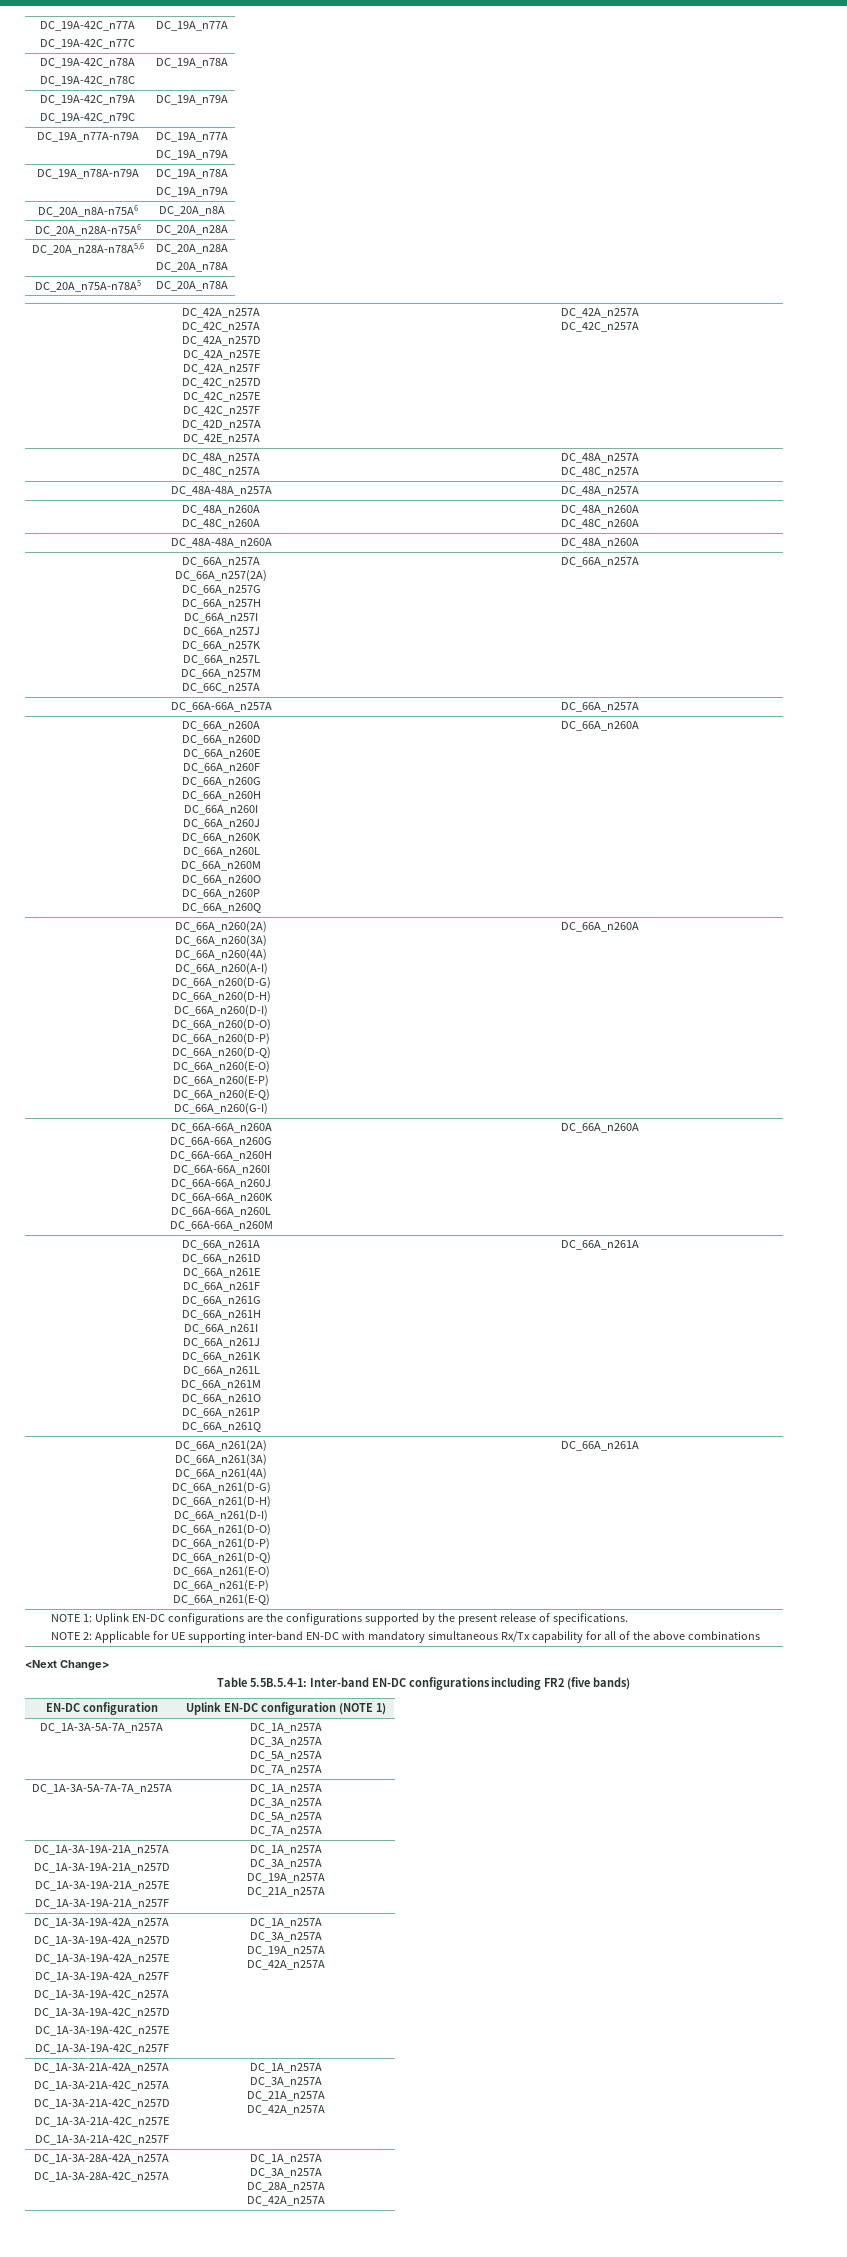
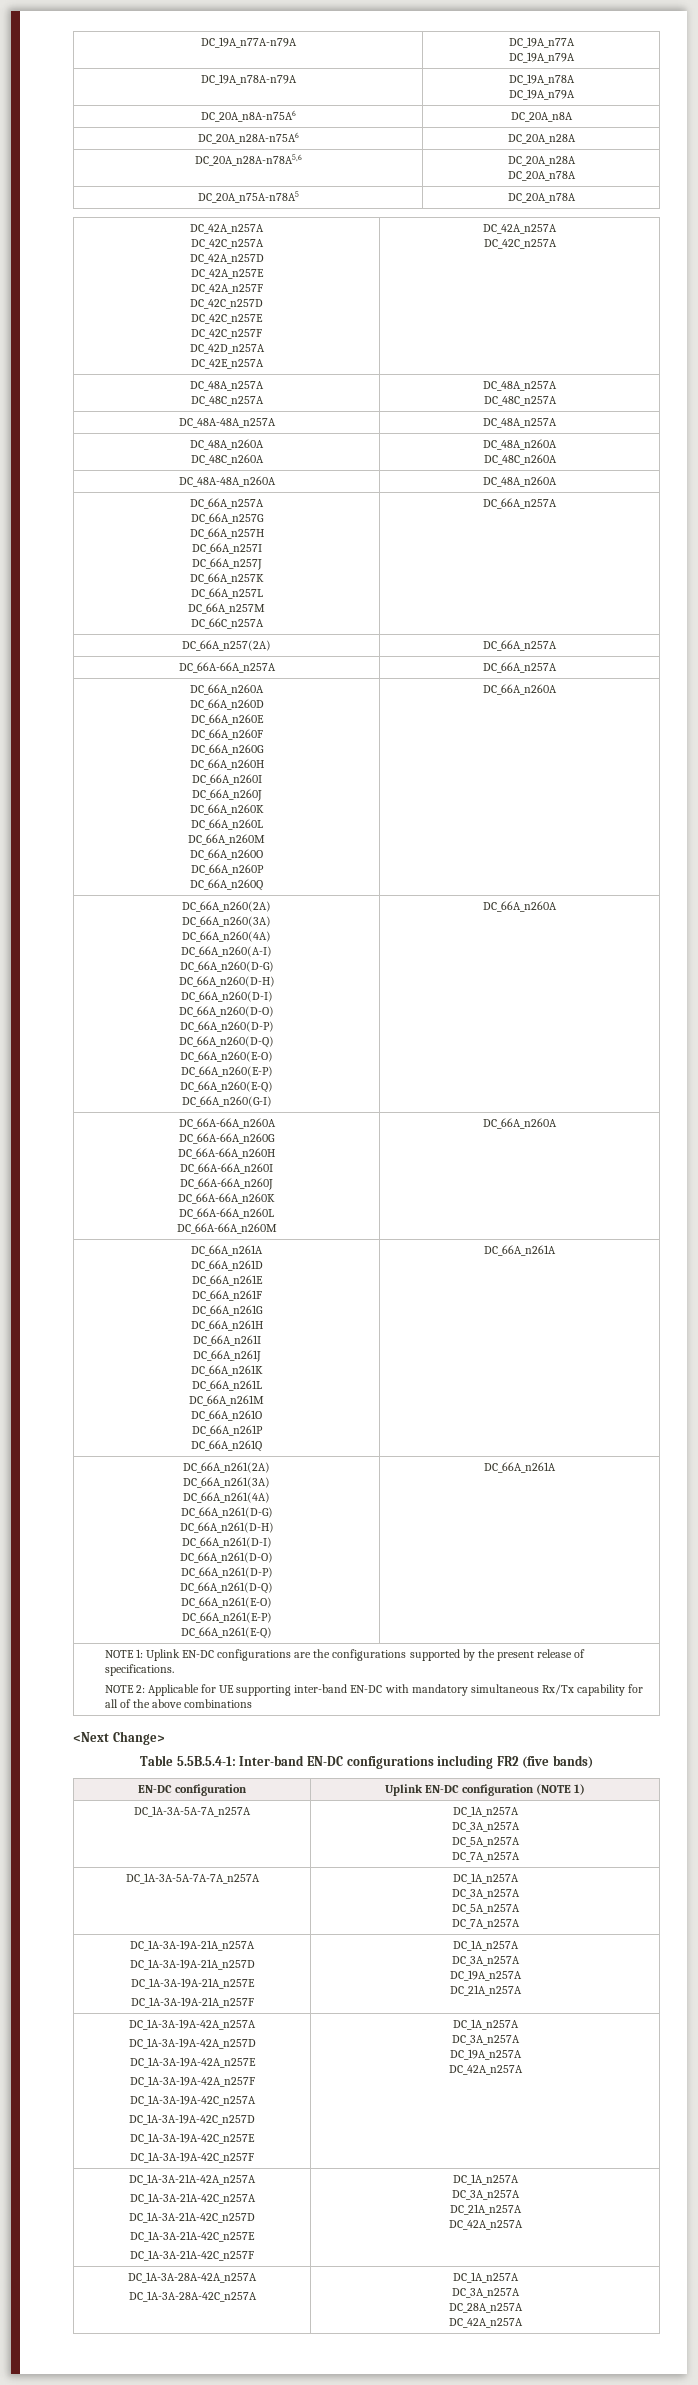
- DC_19A-42C_n77A
- DC_19A-42C_n77C | DC_19A_n77A
- DC_19A-42C_n78A
- DC_19A-42C_n78C | DC_19A_n78A
- DC_19A-42C_n79A
- DC_19A-42C_n79C | DC_19A_n79A
  DC_48A-48A_n260A | DC_48A_n260A
  DC_66A_n257A
- DC_66A_n257(2A)
+ DC_66A_n257(2A) | DC_66A_n257A

